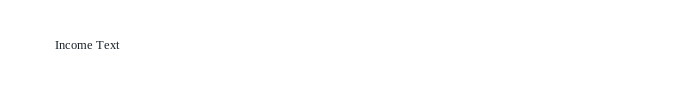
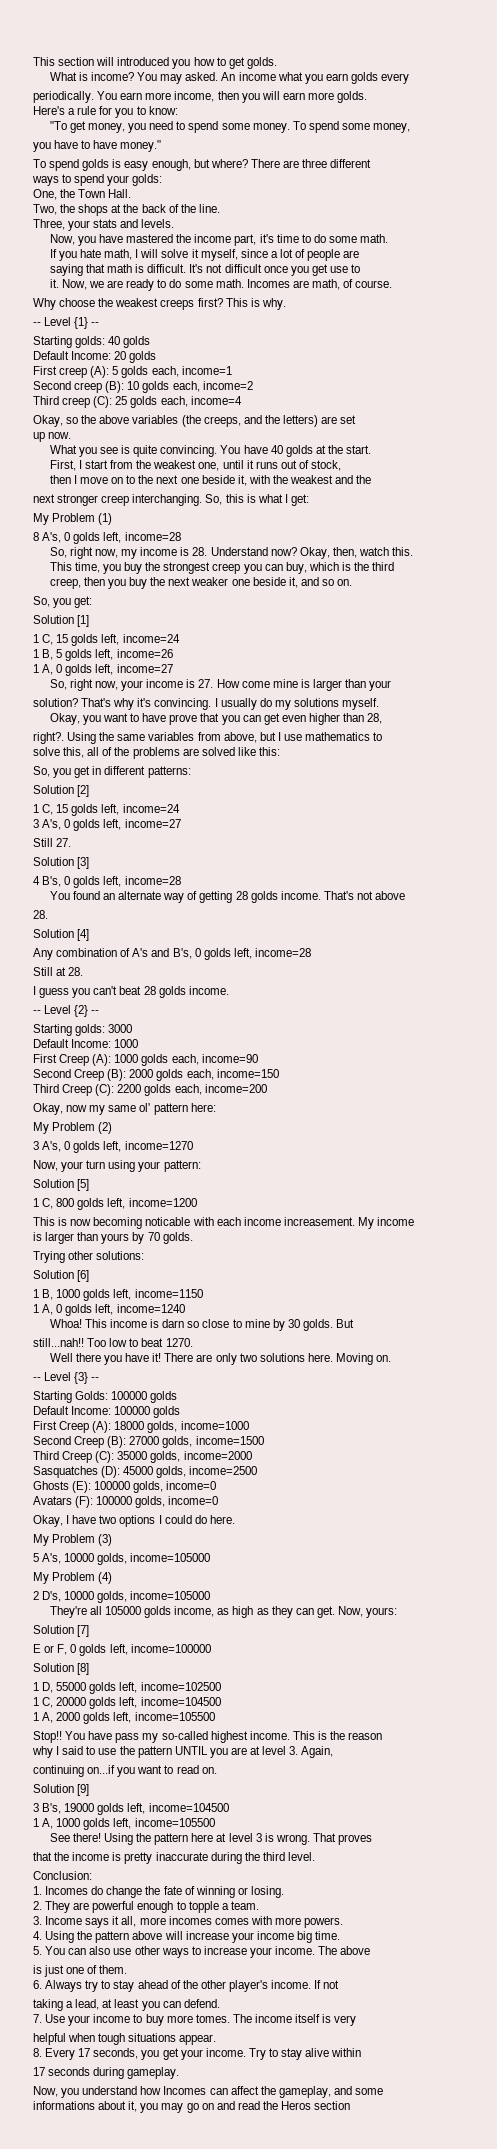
- Income Text
+ This section will introduced you how to get golds.
+ What is income? You may asked. An income what you earn golds every
+ periodically. You earn more income, then you will earn more golds.
+ Here's a rule for you to know:
+ "To get money, you need to spend some money. To spend some money,
+ you have to have money."
+ To spend golds is easy enough, but where? There are three different
+ ways to spend your golds:
+ One, the Town Hall.
+ Two, the shops at the back of the line.
+ Three, your stats and levels.
+ Now, you have mastered the income part, it's time to do some math.
+ If you hate math, I will solve it myself, since a lot of people are
+ saying that math is difficult. It's not difficult once you get use to
+ it. Now, we are ready to do some math. Incomes are math, of course.
+ Why choose the weakest creeps first? This is why.
+ -- Level {1} --
+ Starting golds: 40 golds
+ Default Income: 20 golds
+ First creep (A): 5 golds each, income=1
+ Second creep (B): 10 golds each, income=2
+ Third creep (C): 25 golds each, income=4
+ Okay, so the above variables (the creeps, and the letters) are set
+ up now.
+ What you see is quite convincing. You have 40 golds at the start.
+ First, I start from the weakest one, until it runs out of stock,
+ then I move on to the next one beside it, with the weakest and the
+ next stronger creep interchanging. So, this is what I get:
+ My Problem (1)
+ 8 A's, 0 golds left, income=28
+ So, right now, my income is 28. Understand now? Okay, then, watch this.
+ This time, you buy the strongest creep you can buy, which is the third
+ creep, then you buy the next weaker one beside it, and so on.
+ So, you get:
+ Solution [1]
+ 1 C, 15 golds left, income=24
+ 1 B, 5 golds left, income=26
+ 1 A, 0 golds left, income=27
+ So, right now, your income is 27. How come mine is larger than your
+ solution? That's why it's convincing. I usually do my solutions myself.
+ Okay, you want to have prove that you can get even higher than 28,
+ right?. Using the same variables from above, but I use mathematics to
+ solve this, all of the problems are solved like this:
+ So, you get in different patterns:
+ Solution [2]
+ 1 C, 15 golds left, income=24
+ 3 A's, 0 golds left, income=27
+ Still 27.
+ Solution [3]
+ 4 B's, 0 golds left, income=28
+ You found an alternate way of getting 28 golds income. That's not above
+ 28.
+ Solution [4]
+ Any combination of A's and B's, 0 golds left, income=28
+ Still at 28.
+ I guess you can't beat 28 golds income.
+ -- Level {2} --
+ Starting golds: 3000
+ Default Income: 1000
+ First Creep (A): 1000 golds each, income=90
+ Second Creep (B): 2000 golds each, income=150
+ Third Creep (C): 2200 golds each, income=200
+ Okay, now my same ol' pattern here:
+ My Problem (2)
+ 3 A's, 0 golds left, income=1270
+ Now, your turn using your pattern:
+ Solution [5]
+ 1 C, 800 golds left, income=1200
+ This is now becoming noticable with each income increasement. My income
+ is larger than yours by 70 golds.
+ Trying other solutions:
+ Solution [6]
+ 1 B, 1000 golds left, income=1150
+ 1 A, 0 golds left, income=1240
+ Whoa! This income is darn so close to mine by 30 golds. But
+ still...nah!! Too low to beat 1270.
+ Well there you have it! There are only two solutions here. Moving on.
+ -- Level {3} --
+ Starting Golds: 100000 golds
+ Default Income: 100000 golds
+ First Creep (A): 18000 golds, income=1000
+ Second Creep (B): 27000 golds, income=1500
+ Third Creep (C): 35000 golds, income=2000
+ Sasquatches (D): 45000 golds, income=2500
+ Ghosts (E): 100000 golds, income=0
+ Avatars (F): 100000 golds, income=0
+ Okay, I have two options I could do here.
+ My Problem (3)
+ 5 A's, 10000 golds, income=105000
+ My Problem (4)
+ 2 D's, 10000 golds, income=105000
+ They're all 105000 golds income, as high as they can get. Now, yours:
+ Solution [7]
+ E or F, 0 golds left, income=100000
+ Solution [8]
+ 1 D, 55000 golds left, income=102500
+ 1 C, 20000 golds left, income=104500
+ 1 A, 2000 golds left, income=105500
+ Stop!! You have pass my so-called highest income. This is the reason
+ why I said to use the pattern UNTIL you are at level 3. Again,
+ continuing on...if you want to read on.
+ Solution [9]
+ 3 B's, 19000 golds left, income=104500
+ 1 A, 1000 golds left, income=105500
+ See there! Using the pattern here at level 3 is wrong. That proves
+ that the income is pretty inaccurate during the third level.
+ Conclusion:
+ 1. Incomes do change the fate of winning or losing.
+ 2. They are powerful enough to topple a team.
+ 3. Income says it all, more incomes comes with more powers.
+ 4. Using the pattern above will increase your income big time.
+ 5. You can also use other ways to increase your income. The above
+ is just one of them.
+ 6. Always try to stay ahead of the other player's income. If not
+ taking a lead, at least you can defend.
+ 7. Use your income to buy more tomes. The income itself is very
+ helpful when tough situations appear.
+ 8. Every 17 seconds, you get your income. Try to stay alive within
+ 17 seconds during gameplay.
+ Now, you understand how Incomes can affect the gameplay, and some
+ informations about it, you may go on and read the Heros section

